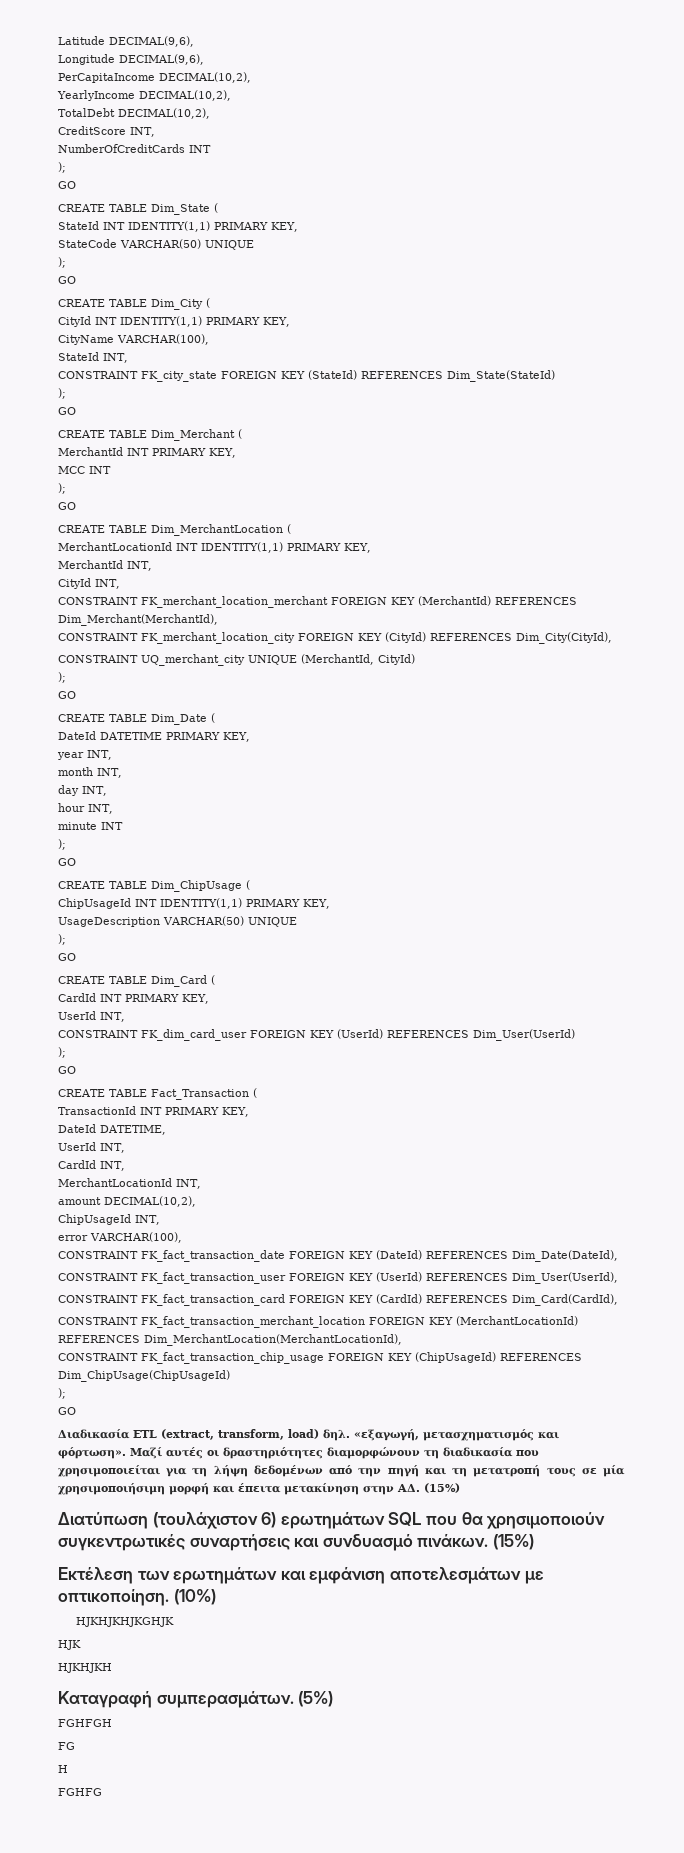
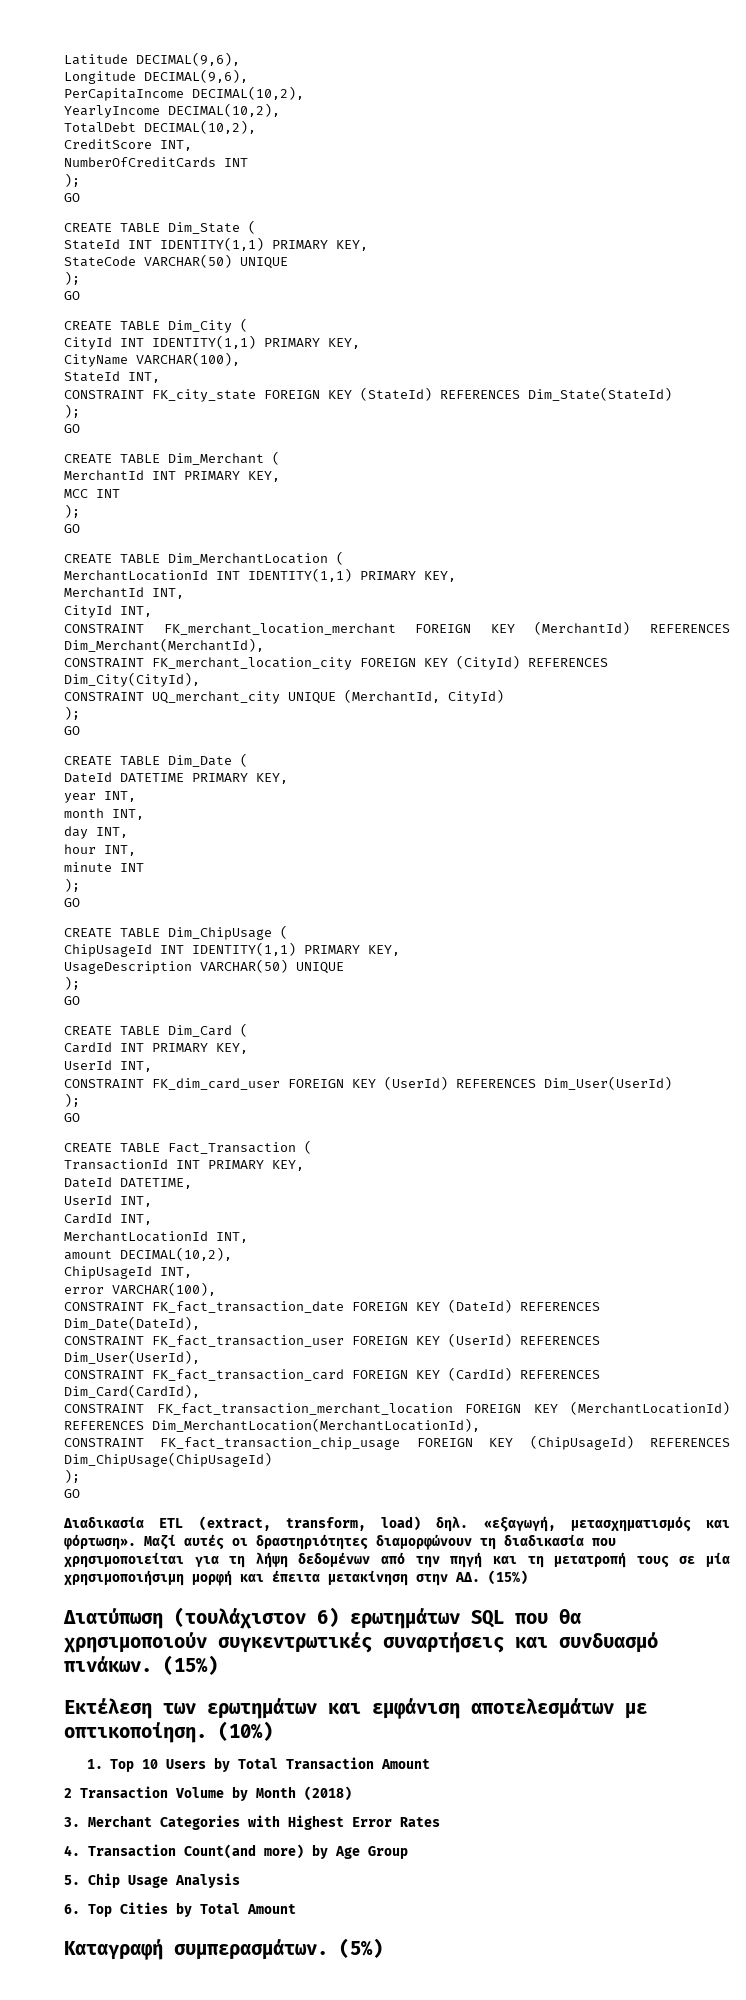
- HJKHJKHJKGHJK
- HJK
- HJKHJKH
+ 1. Top 10 Users by Total Transaction Amount
+ 2 Transaction Volume by Month (2018)
+ 3. Merchant Categories with Highest Error Rates
+ 4. Transaction Count(and more) by Age Group
+ 5. Chip Usage Analysis
+ 6. Top Cities by Total Amount
- FGHFGH
- FG
- H
- FGHFG

